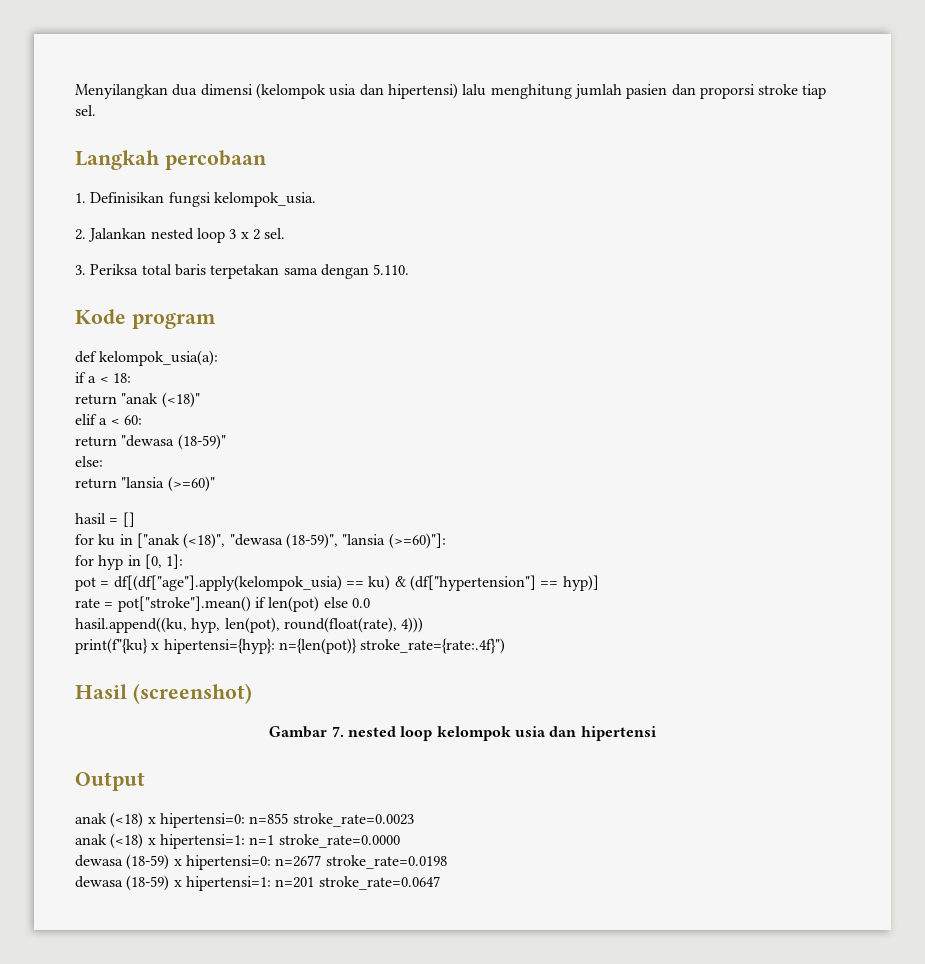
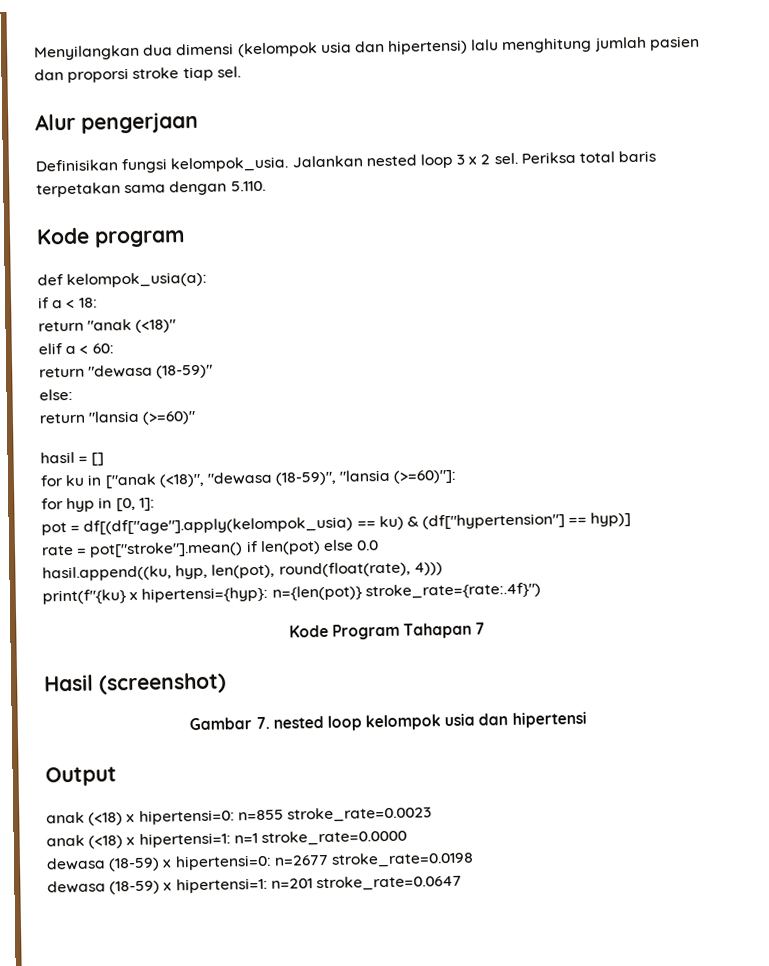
- Langkah percobaan
- 1. Definisikan fungsi kelompok_usia.
- 2. Jalankan nested loop 3 x 2 sel.
- 3. Periksa total baris terpetakan sama dengan 5.110.
+ Alur pengerjaan
+ Definisikan fungsi kelompok_usia. Jalankan nested loop 3 x 2 sel. Periksa total baris terpetakan sama dengan 5.110.
+ Kode Program Tahapan 7

